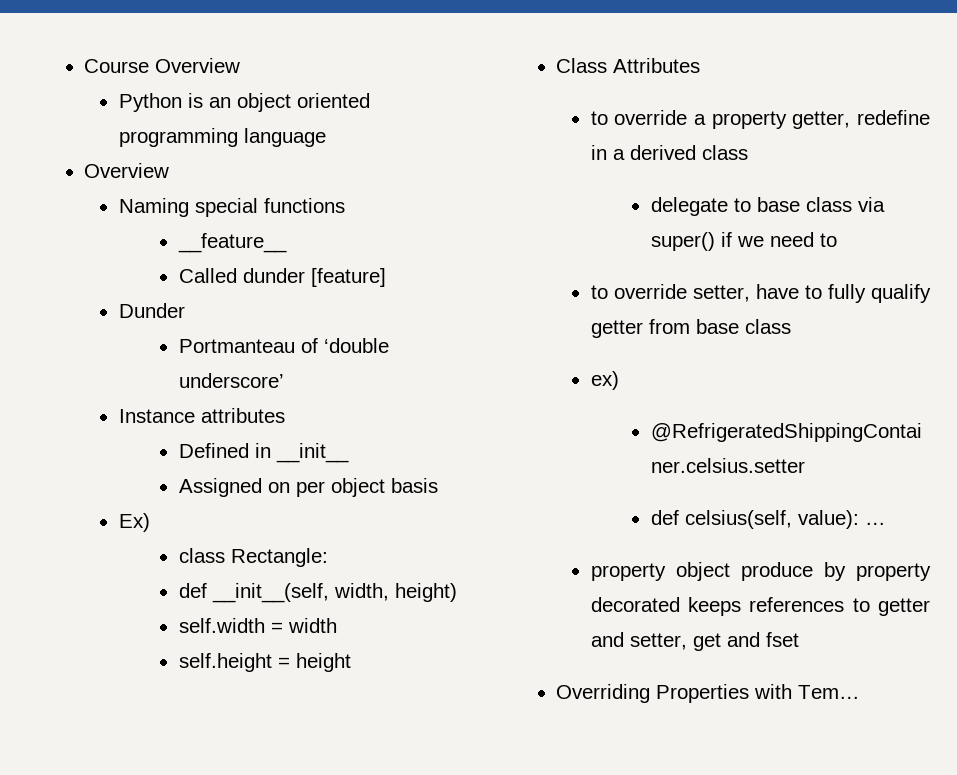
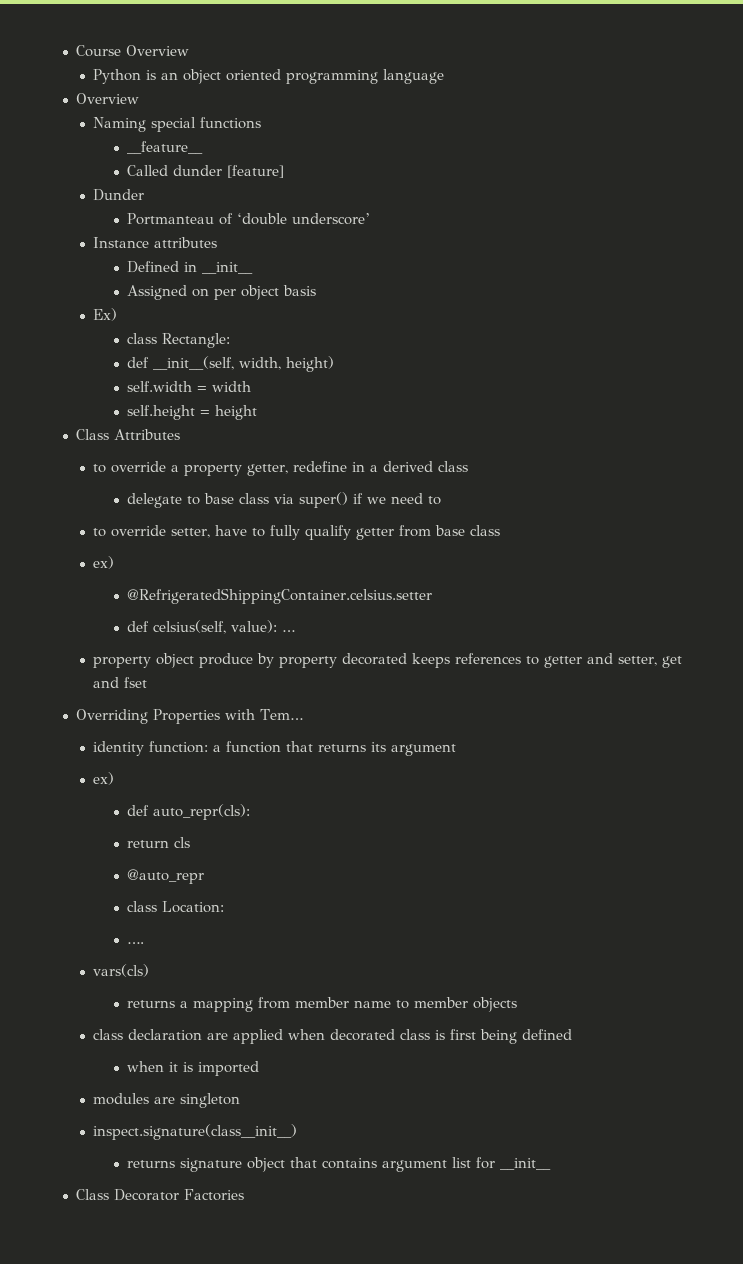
+ identity function: a function that returns its argument
+ ex)
+ def auto_repr(cls):
+ return cls
+ @auto_repr
+ class Location:
+ ….
+ vars(cls)
+ returns a mapping from member name to member objects
+ class declaration are applied when decorated class is first being defined
+ when it is imported
+ modules are singleton
+ inspect.signature(class__init__)
+ returns signature object that contains argument list for __init__
+ Class Decorator Factories

